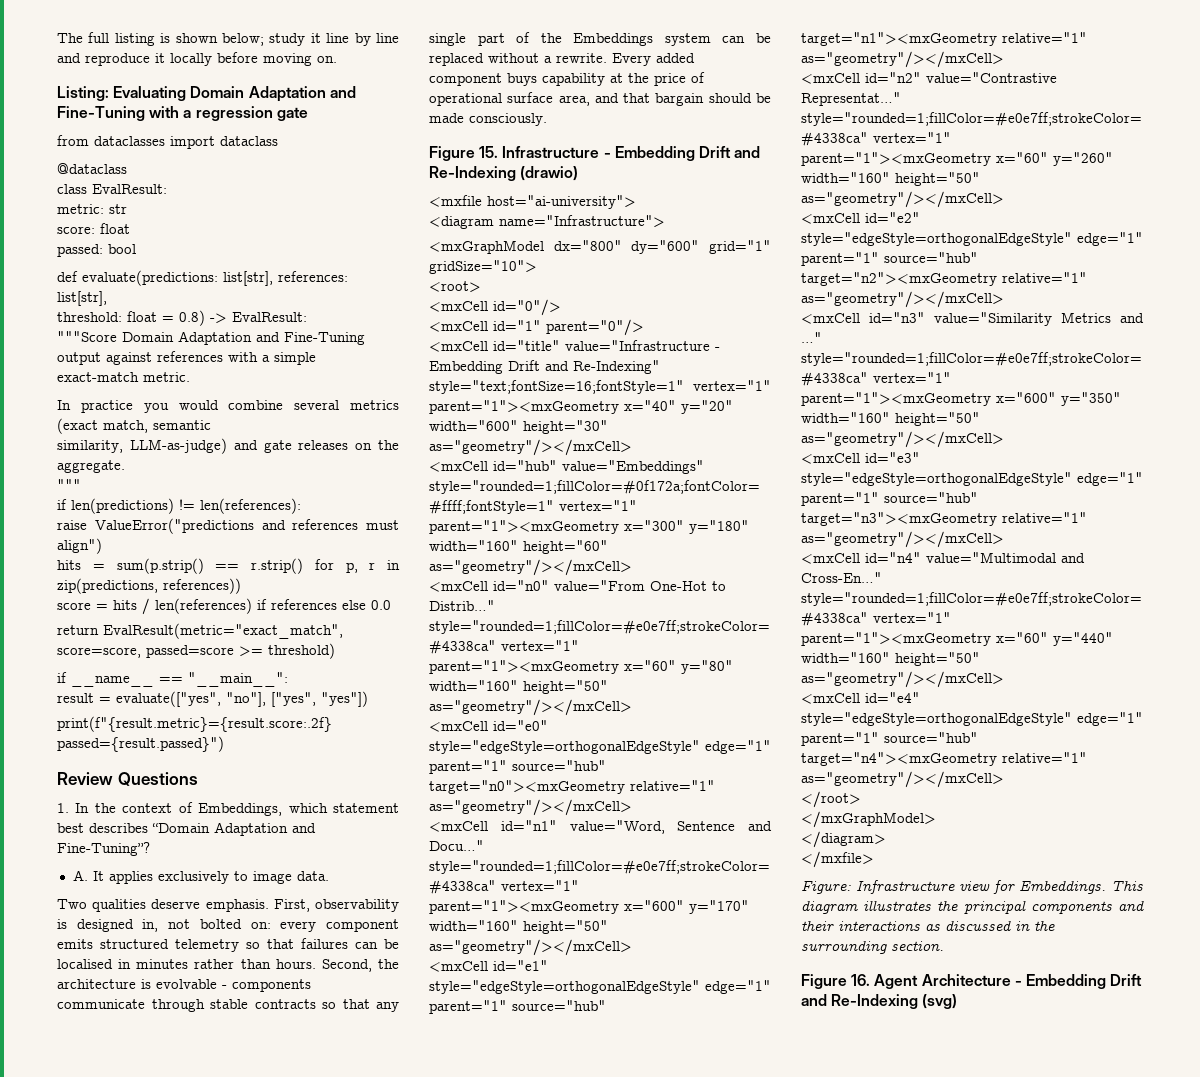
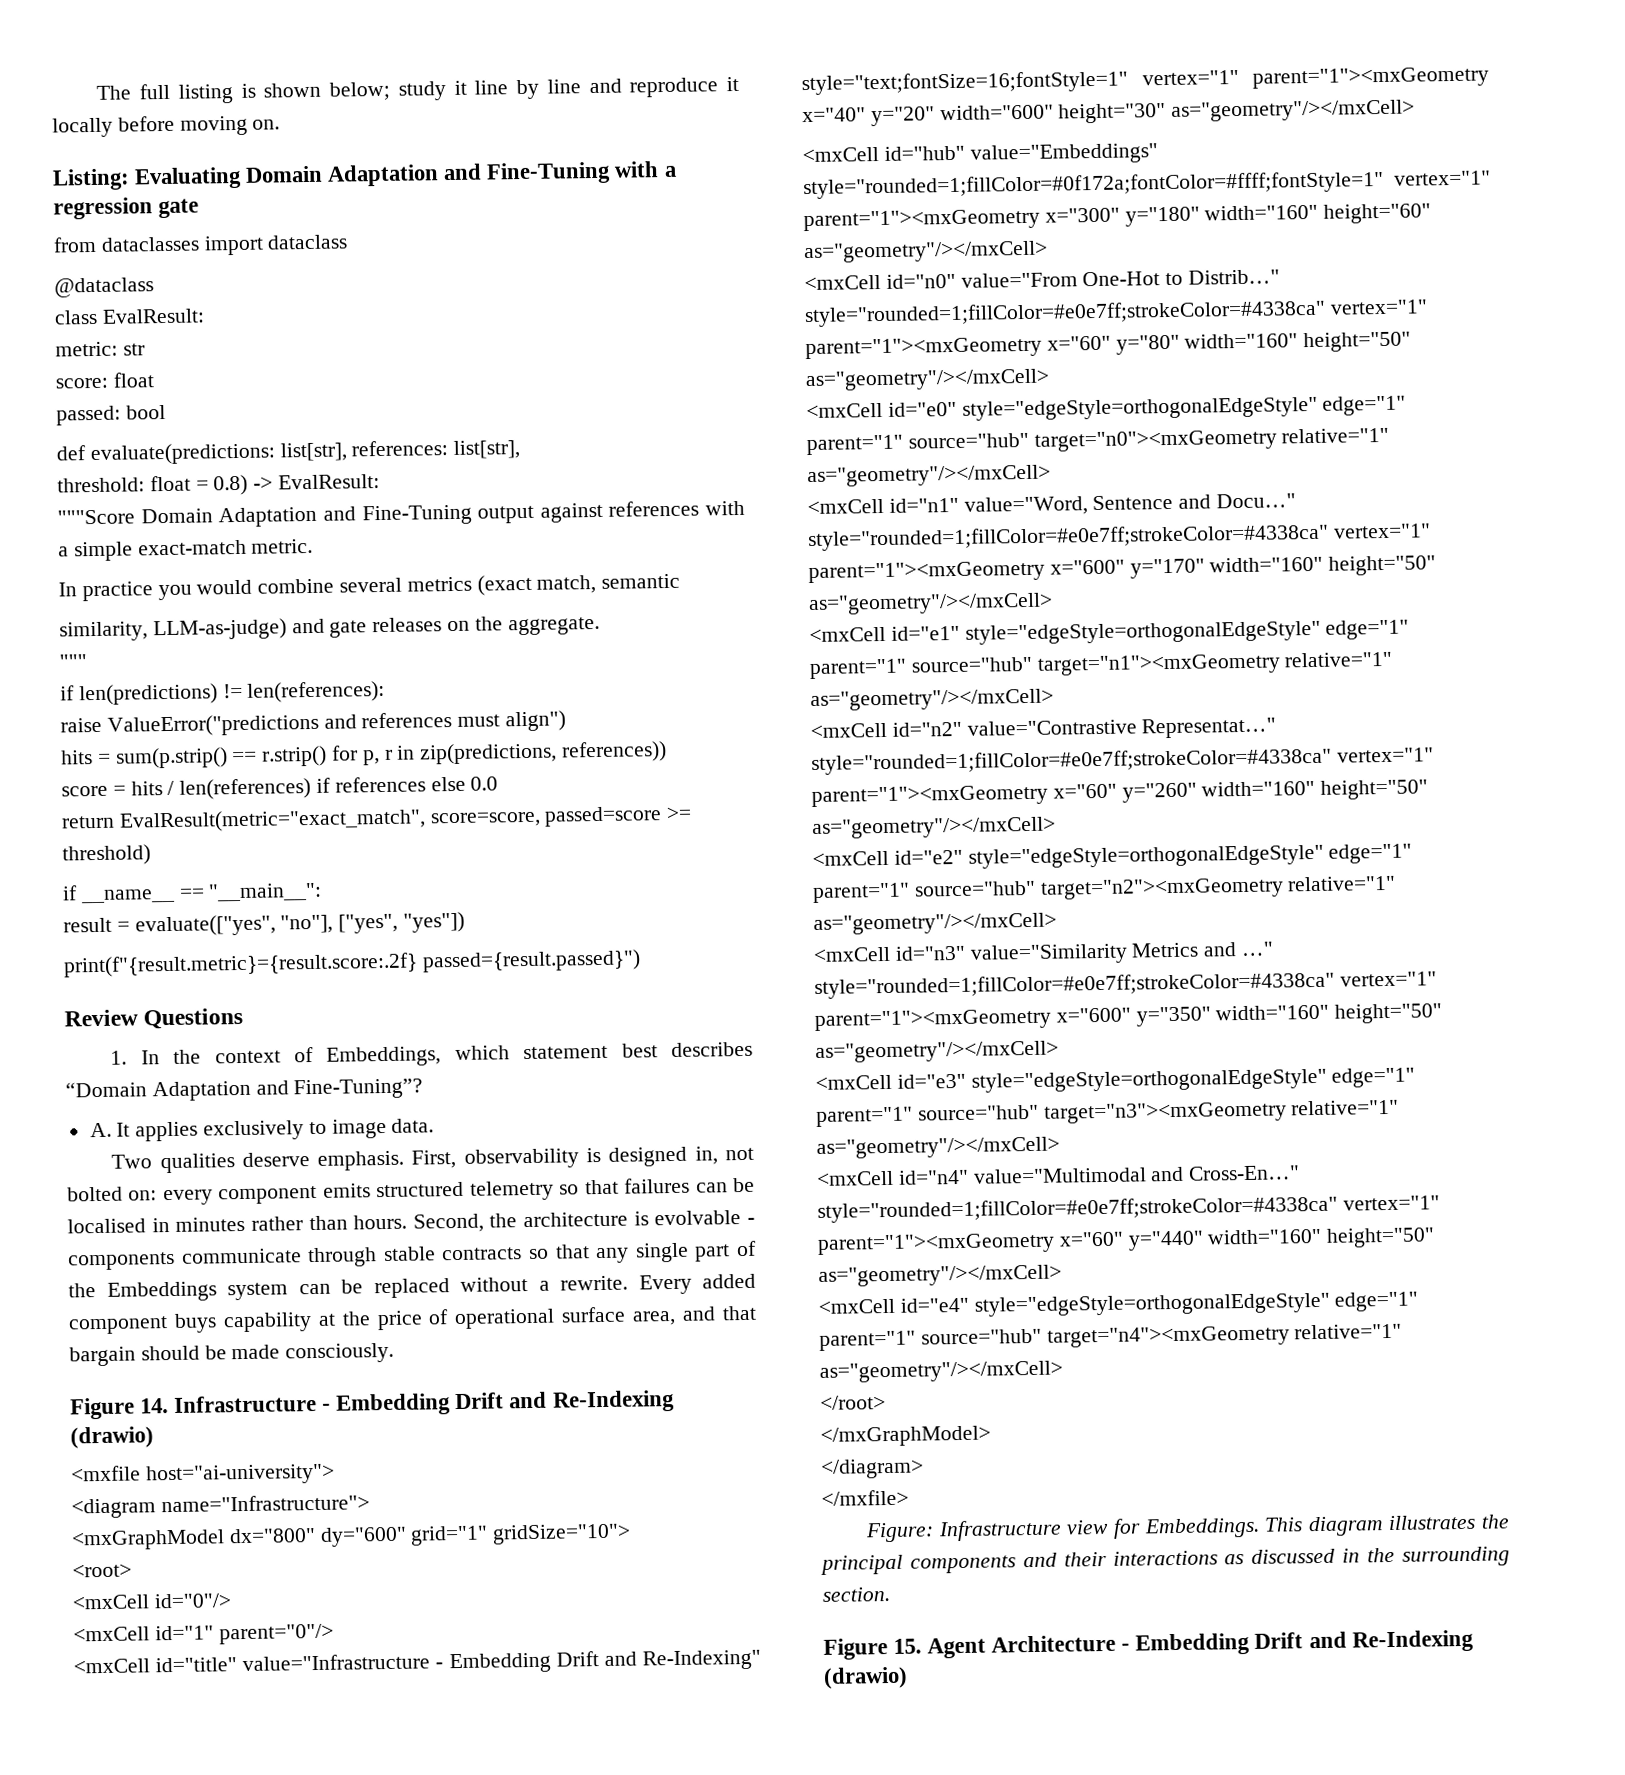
- Figure 15. Infrastructure - Embedding Drift and Re-Indexing (drawio)
+ Figure 14. Infrastructure - Embedding Drift and Re-Indexing (drawio)
- Figure 16. Agent Architecture - Embedding Drift and Re-Indexing (svg)
+ Figure 15. Agent Architecture - Embedding Drift and Re-Indexing (drawio)

